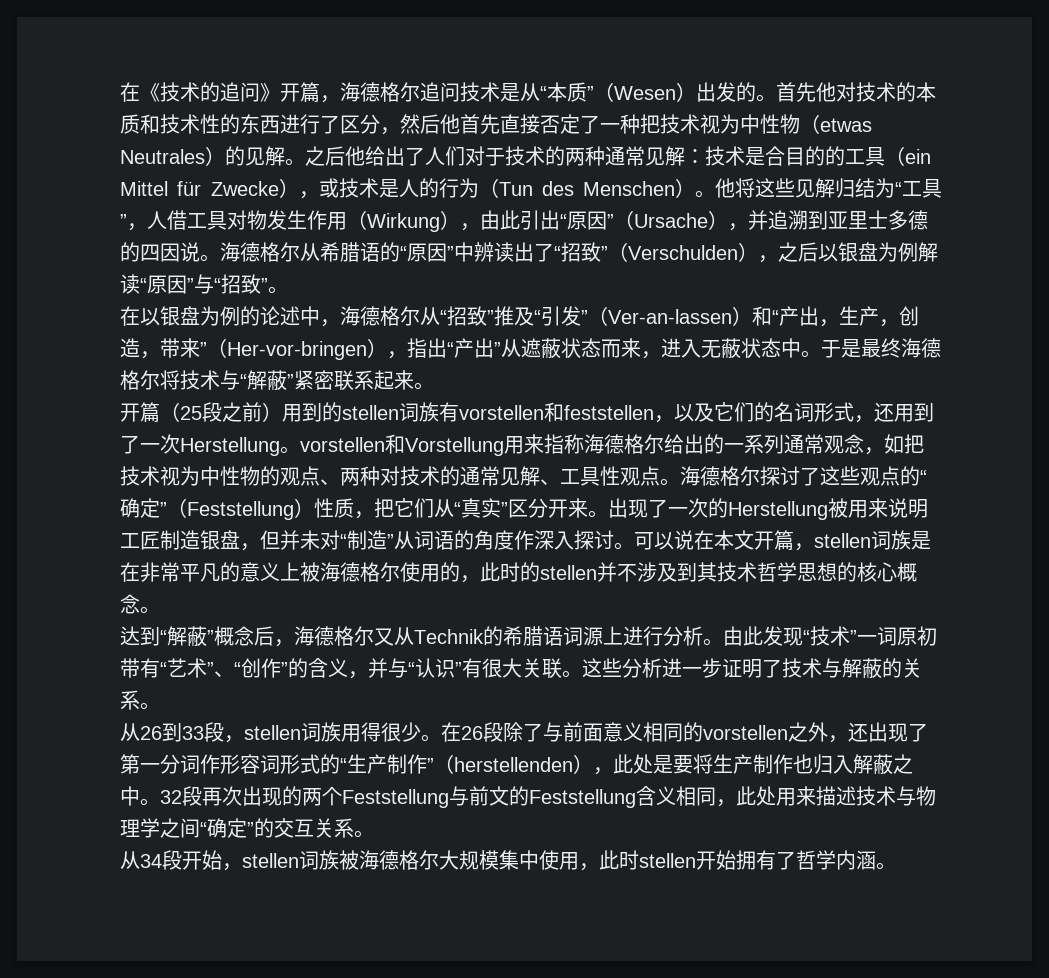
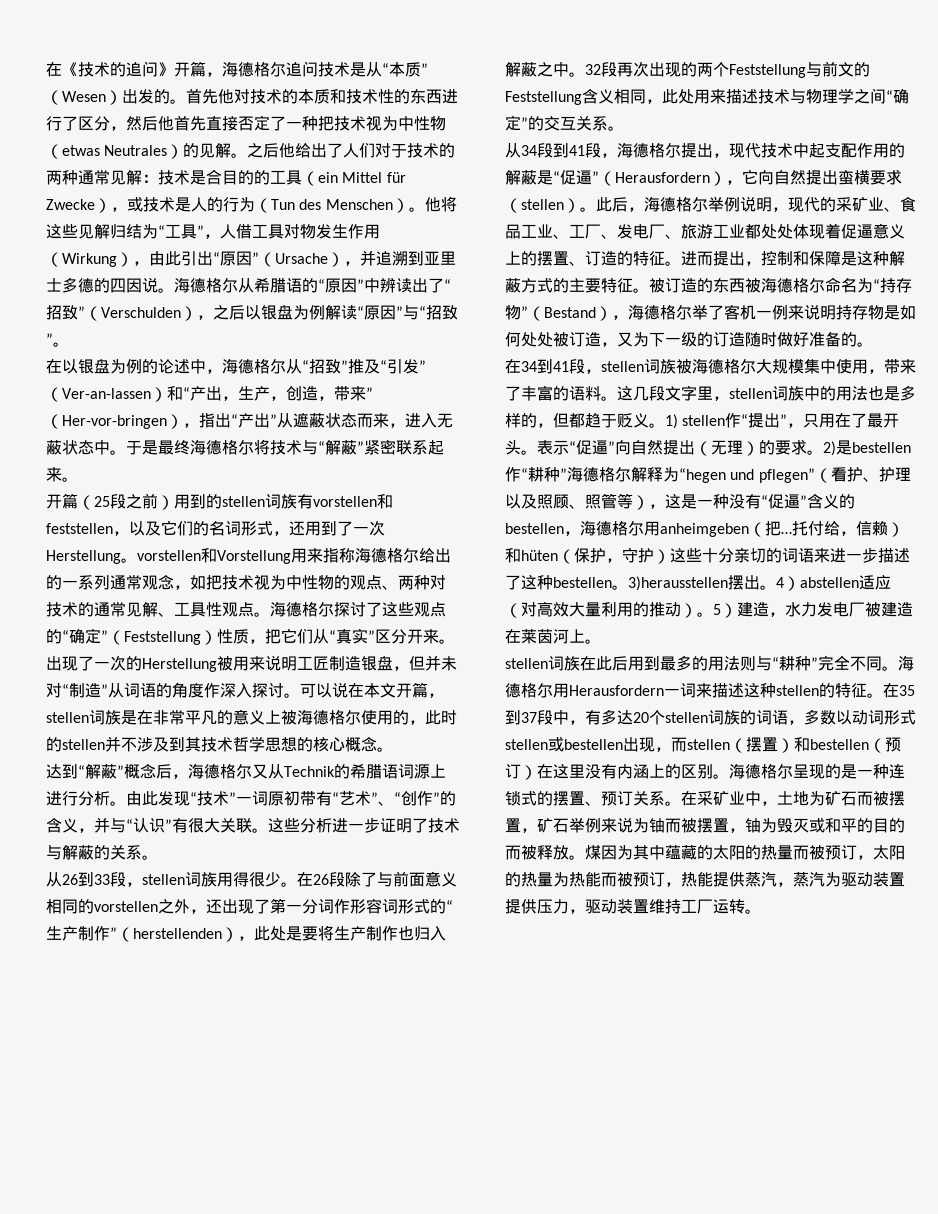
- 从34段开始，stellen词族被海德格尔大规模集中使用，此时stellen开始拥有了哲学内涵。
+ 从34段到41段，海德格尔提出，现代技术中起支配作用的解蔽是“促逼”（Herausfordern），它向自然提出蛮横要求（stellen）。此后，海德格尔举例说明，现代的采矿业、食品工业、工厂、发电厂、旅游工业都处处体现着促逼意义上的摆置、订造的特征。进而提出，控制和保障是这种解蔽方式的主要特征。被订造的东西被海德格尔命名为“持存物”（Bestand），海德格尔举了客机一例来说明持存物是如何处处被订造，又为下一级的订造随时做好准备的。
+ 在34到41段，stellen词族被海德格尔大规模集中使用，带来了丰富的语料。这几段文字里，stellen词族中的用法也是多样的，但都趋于贬义。1) stellen作“提出”，只用在了最开头。表示“促逼”向自然提出（无理）的要求。2)是bestellen作“耕种”海德格尔解释为“hegen und pflegen”（看护、护理以及照顾、照管等），这是一种没有“促逼”含义的bestellen，海德格尔用anheimgeben（把…托付给，信赖）和hüten（保护，守护）这些十分亲切的词语来进一步描述了这种bestellen。3)herausstellen摆出。4）abstellen适应（对高效大量利用的推动）。5）建造，水力发电厂被建造在莱茵河上。
+ stellen词族在此后用到最多的用法则与“耕种”完全不同。海德格尔用Herausfordern一词来描述这种stellen的特征。在35到37段中，有多达20个stellen词族的词语，多数以动词形式stellen或bestellen出现，而stellen（摆置）和bestellen（预订）在这里没有内涵上的区别。海德格尔呈现的是一种连锁式的摆置、预订关系。在采矿业中，土地为矿石而被摆置，矿石举例来说为铀而被摆置，铀为毁灭或和平的目的而被释放。煤因为其中蕴藏的太阳的热量而被预订，太阳的热量为热能而被预订，热能提供蒸汽，蒸汽为驱动装置提供压力，驱动装置维持工厂运转。

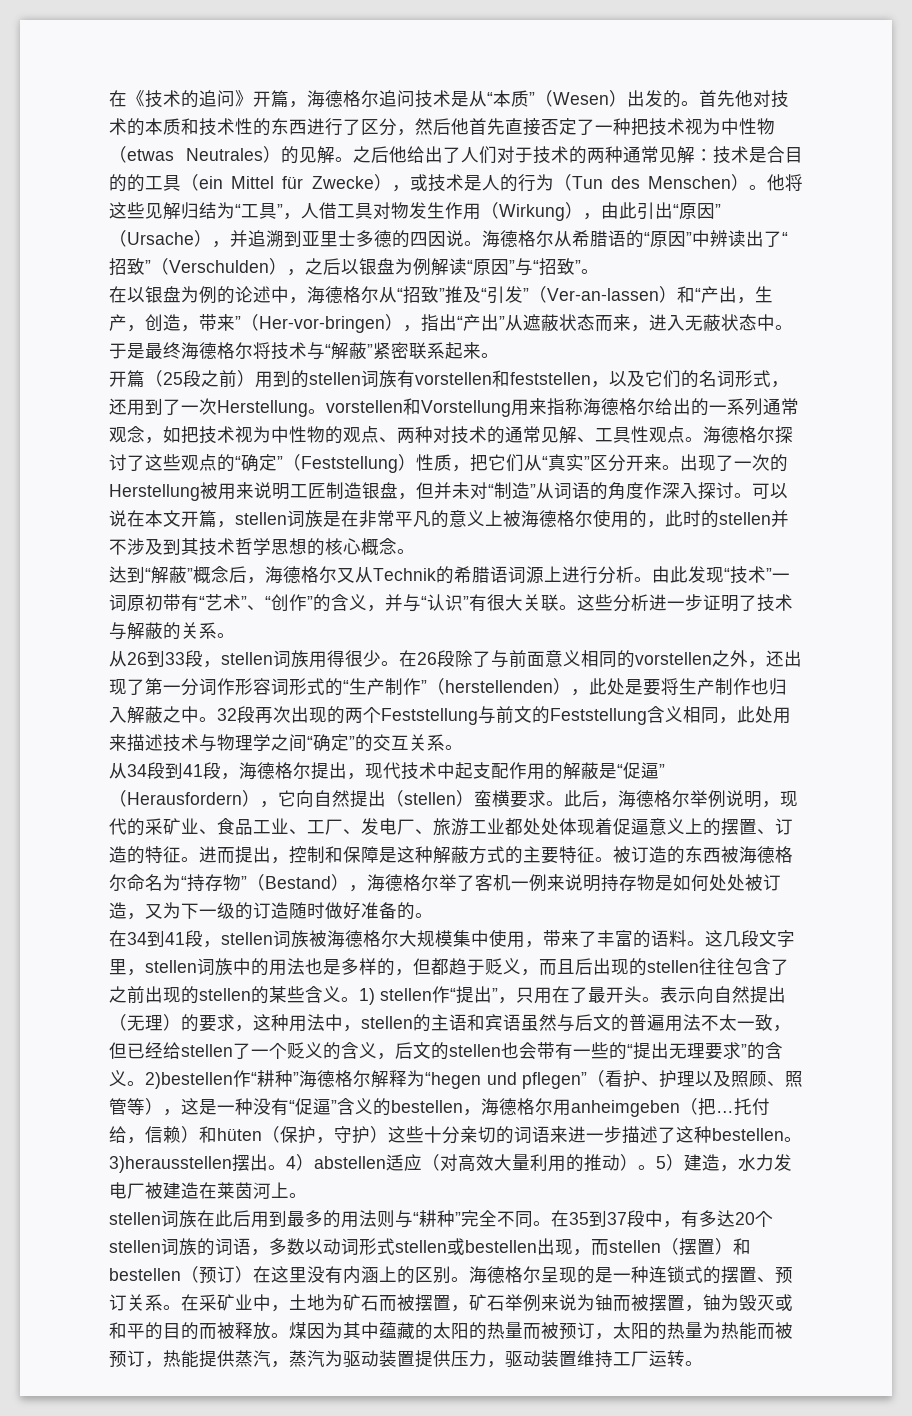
- 从34段到41段，海德格尔提出，现代技术中起支配作用的解蔽是“促逼”（Herausfordern），它向自然提出蛮横要求（stellen）。
+ 从34段到41段，海德格尔提出，现代技术中起支配作用的解蔽是“促逼”（Herausfordern），它向自然提出（stellen）蛮横要求。
- 这几段文字里，stellen词族中的用法也是多样的，但都趋于贬义。
+ 这几段文字里，stellen词族中的用法也是多样的，但都趋于贬义，而且后出现的stellen往往包含了之前出现的stellen的某些含义。
- 表示“促逼”向自然提出（无理）的要求。2)是bestellen作“耕种”海德格尔解释为“hegen und pflegen”（看护、护理以及照顾、照管等），这是一种没有“促逼”含义的bestellen，海德格尔用anheimgeben（把…
+ 表示向自然提出（无理）的要求，这种用法中，stellen的主语和宾语虽然与后文的普遍用法不太一致，但已经给stellen了一个贬义的含义，后文的stellen也会带有一些的“提出无理要求”的含义。2)bestellen作“耕种”海德格尔解释为“hegen und pflegen”（看护、护理以及照顾、照管等），这是一种没有“促逼”含义的bestellen，海德格尔用anheimgeben（把…
- 海德格尔用Herausfordern一词来描述这种stellen的特征。

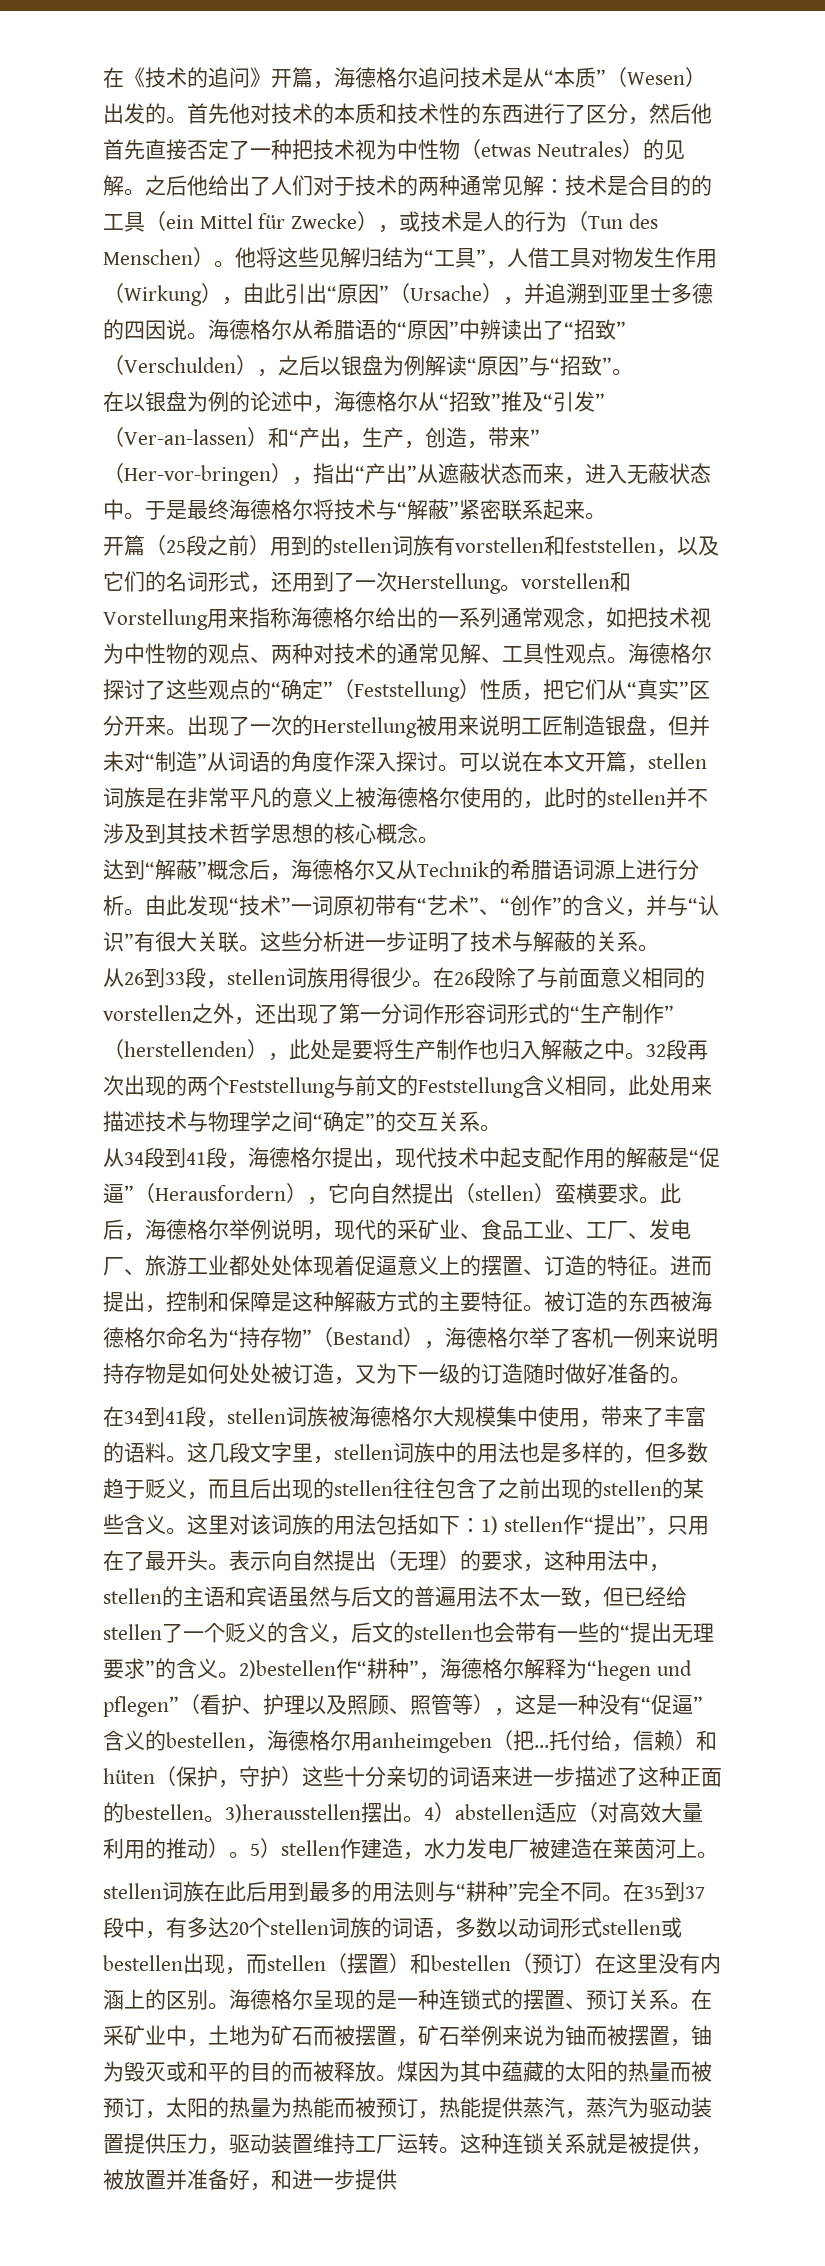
- 这几段文字里，stellen词族中的用法也是多样的，但都趋于贬义，而且后出现的stellen往往包含了之前出现的stellen的某些含义。
+ 这几段文字里，stellen词族中的用法也是多样的，但多数趋于贬义，而且后出现的stellen往往包含了之前出现的stellen的某些含义。
- 1) stellen作“提出”，只用在了最开头。
+ 这里对该词族的用法包括如下：1) stellen作“提出”，只用在了最开头。
- 2)bestellen作“耕种”海德格尔解释为“hegen und pflegen”（看护、护理以及照顾、照管等），这是一种没有“促逼”含义的bestellen，海德格尔用anheimgeben（把…
+ 2)bestellen作“耕种”，海德格尔解释为“hegen und pflegen”（看护、护理以及照顾、照管等），这是一种没有“促逼”含义的bestellen，海德格尔用anheimgeben（把…
- 托付给，信赖）和hüten（保护，守护）这些十分亲切的词语来进一步描述了这种bestellen。
+ 托付给，信赖）和hüten（保护，守护）这些十分亲切的词语来进一步描述了这种正面的bestellen。
- 5）建造，水力发电厂被建造在莱茵河上。
+ 5）stellen作建造，水力发电厂被建造在莱茵河上。
+ 这种连锁关系就是被提供，被放置并准备好，和进一步提供

